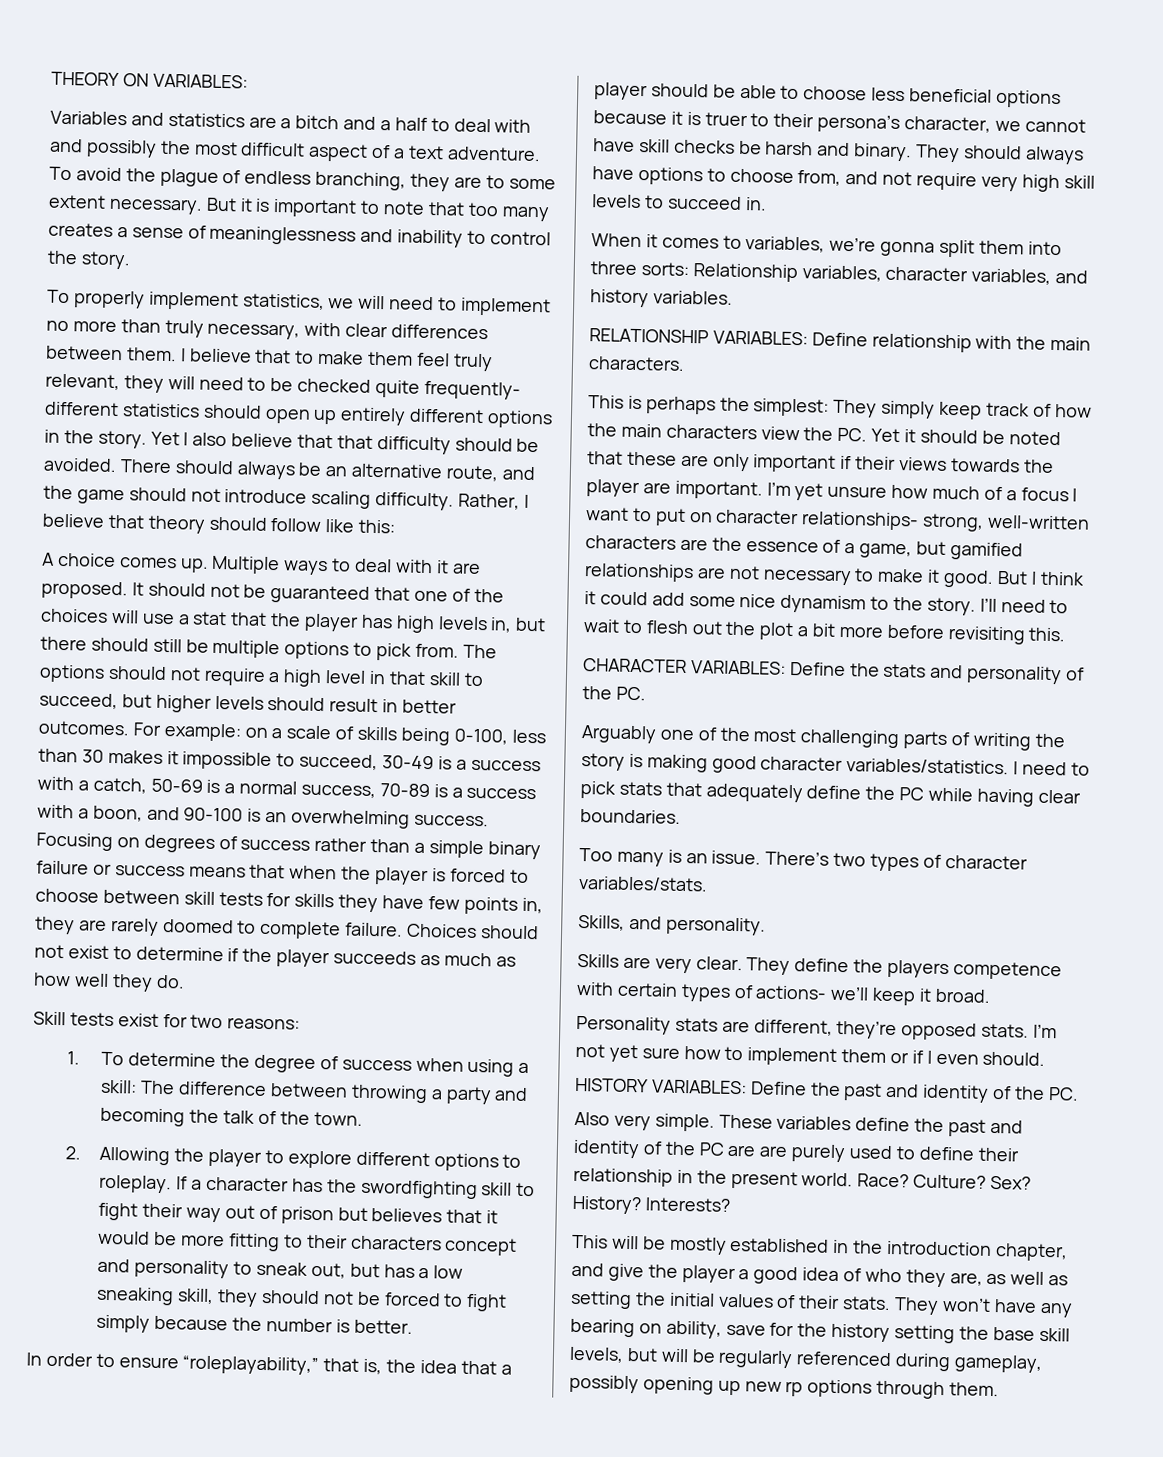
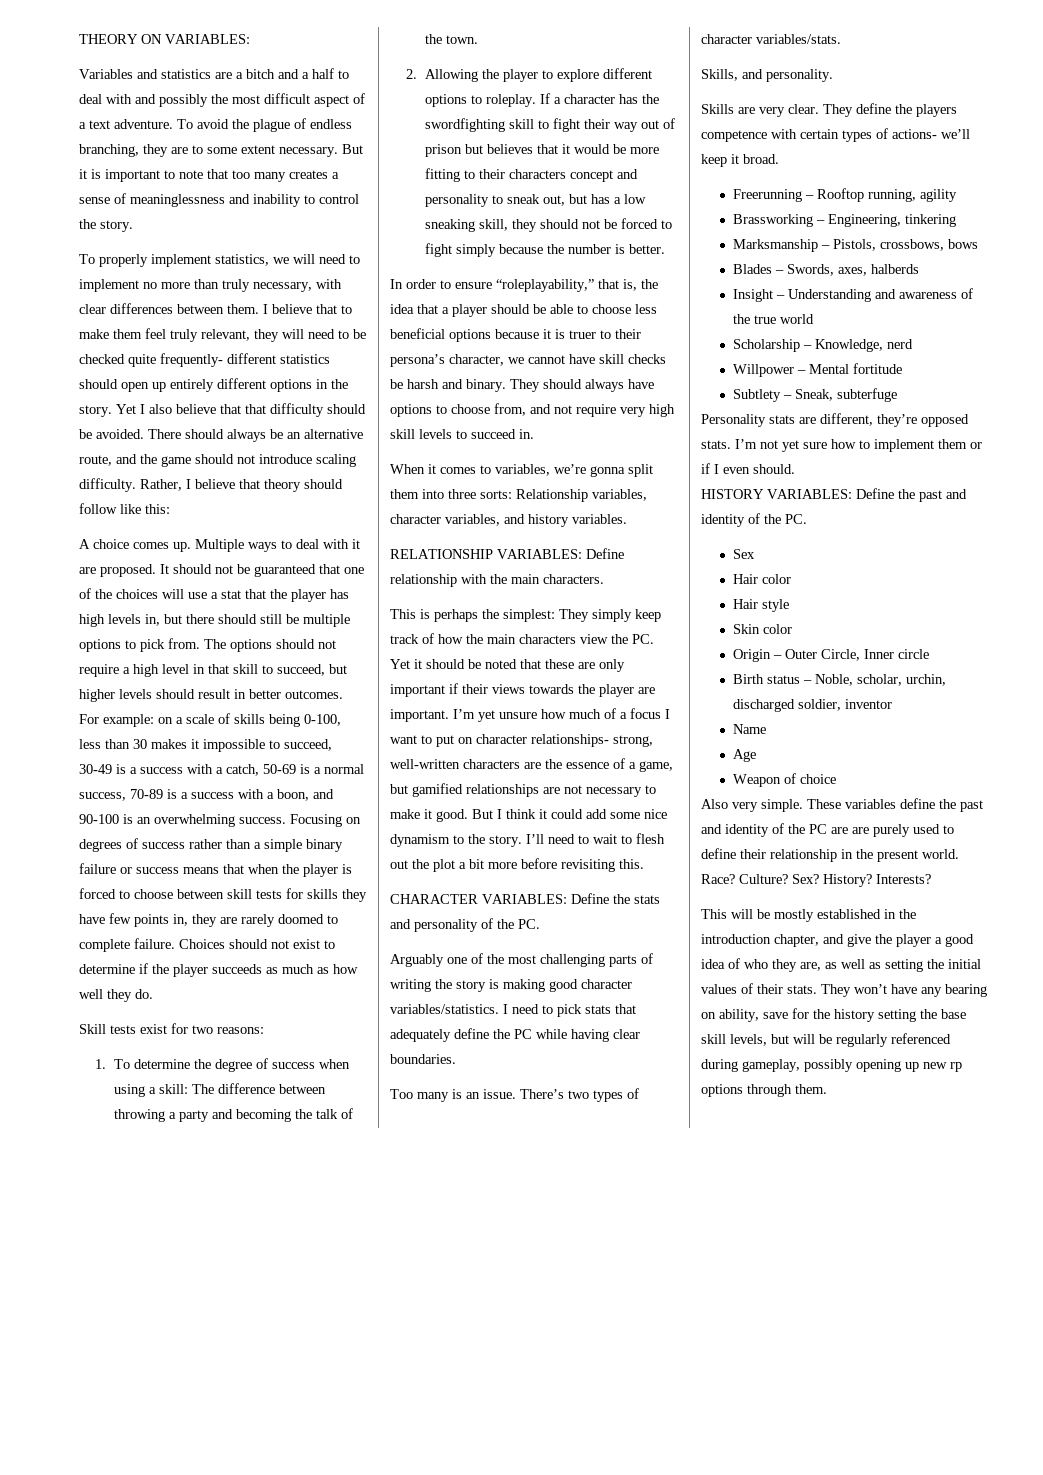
+ Freerunning – Rooftop running, agility
+ Brassworking – Engineering, tinkering
+ Marksmanship – Pistols, crossbows, bows
+ Blades – Swords, axes, halberds
+ Insight – Understanding and awareness of the true world
+ Scholarship – Knowledge, nerd
+ Willpower – Mental fortitude
+ Subtlety – Sneak, subterfuge
+ Sex
+ Hair color
+ Hair style
+ Skin color
+ Origin – Outer Circle, Inner circle
+ Birth status – Noble, scholar, urchin, discharged soldier, inventor
+ Name
+ Age
+ Weapon of choice

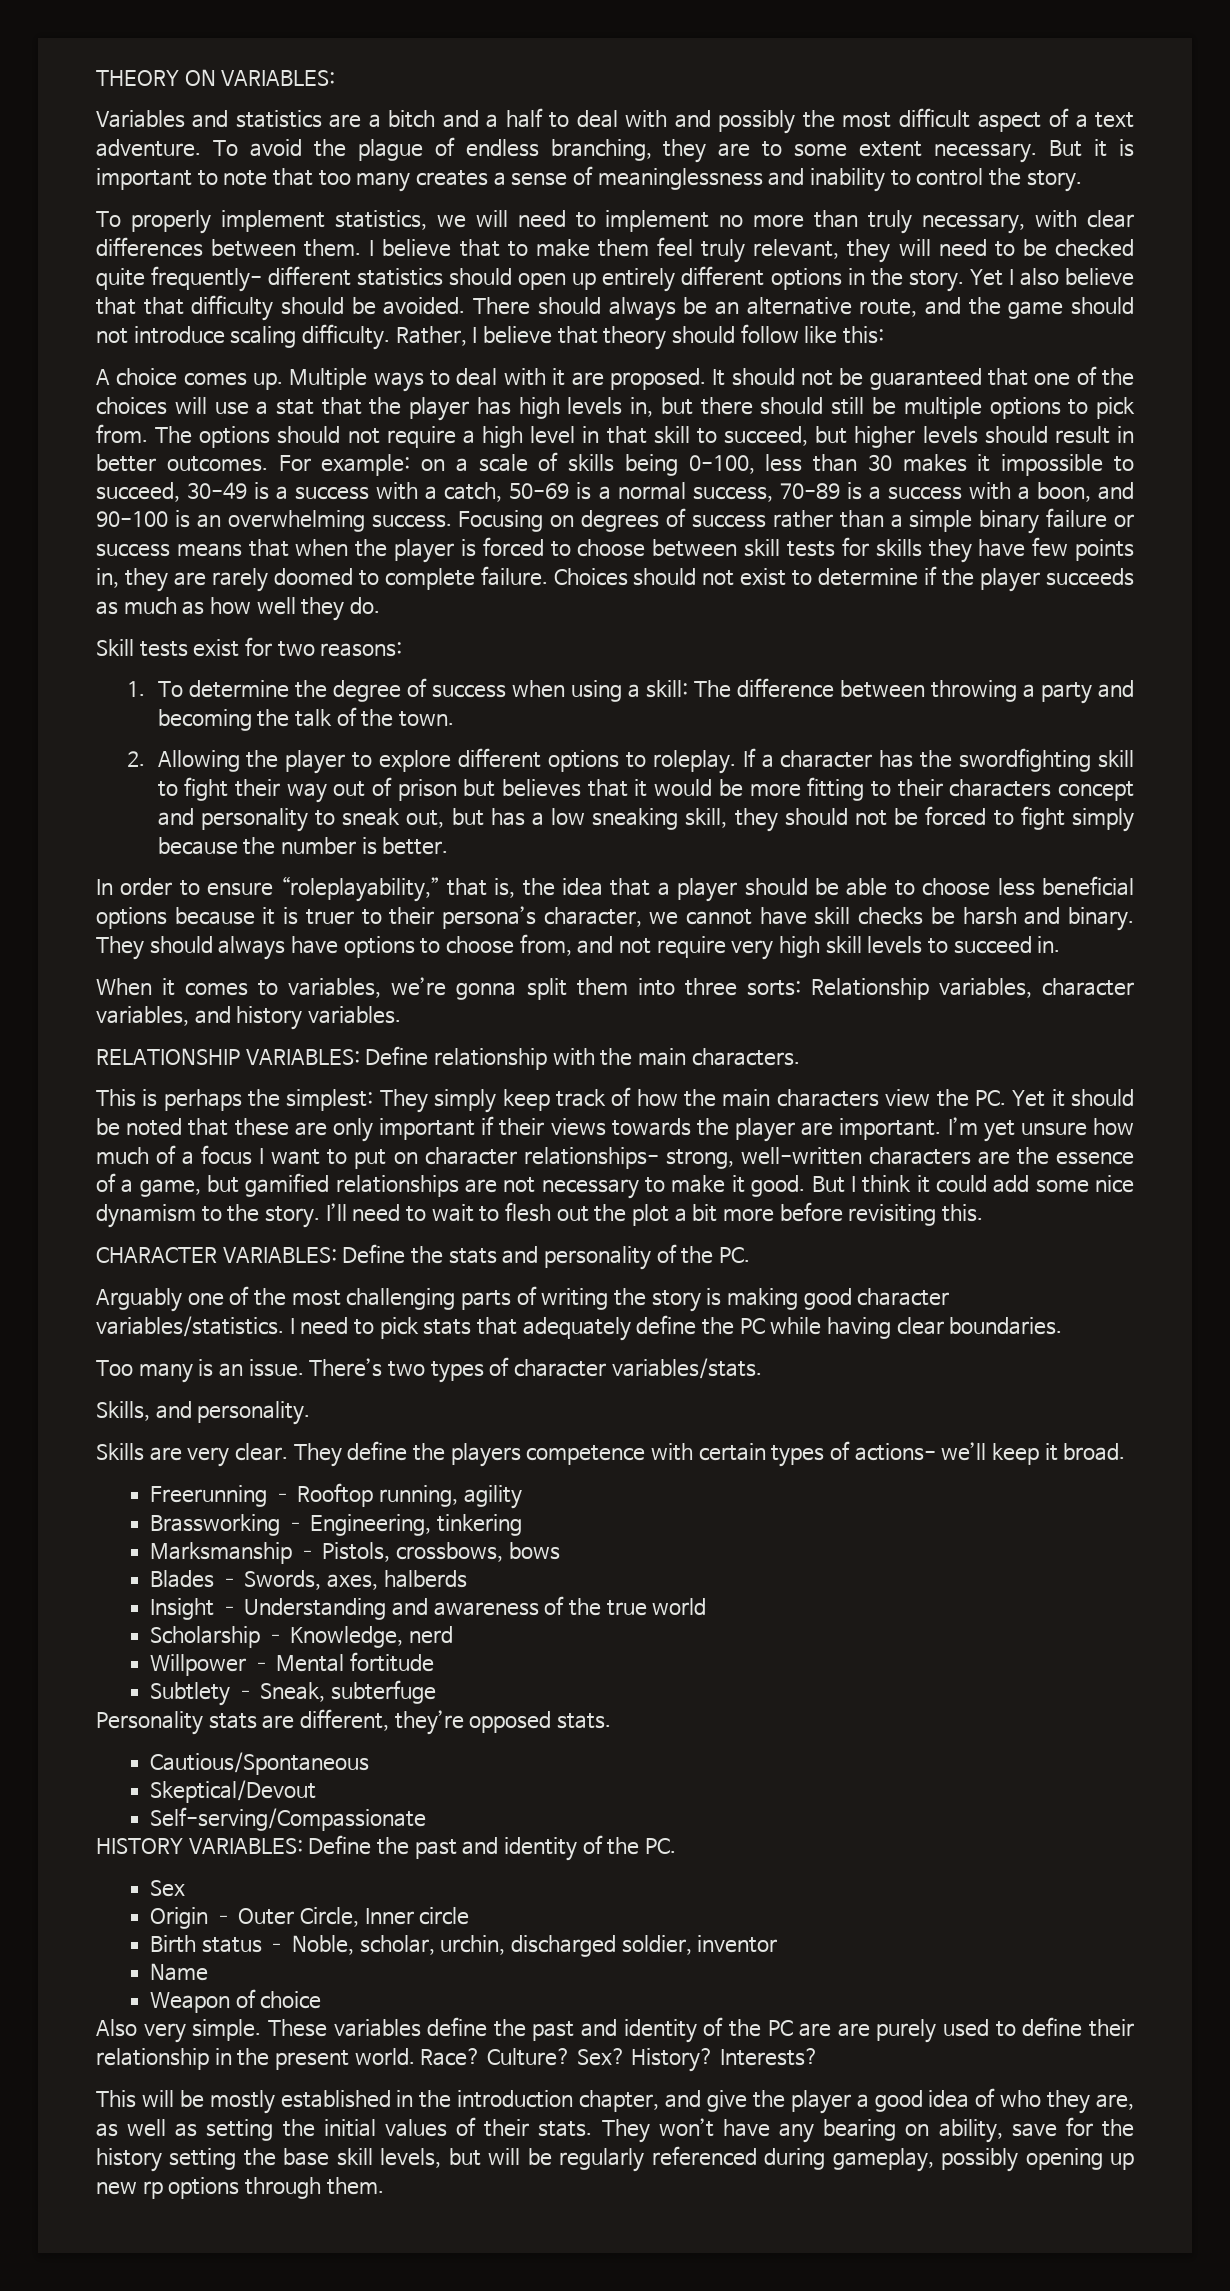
- Personality stats are different, they’re opposed stats. I’m not yet sure how to implement them or if I even should.
+ Personality stats are different, they’re opposed stats.
+ Cautious/Spontaneous
+ Skeptical/Devout
+ Self-serving/Compassionate
- Hair color
- Hair style
- Skin color
- Age

